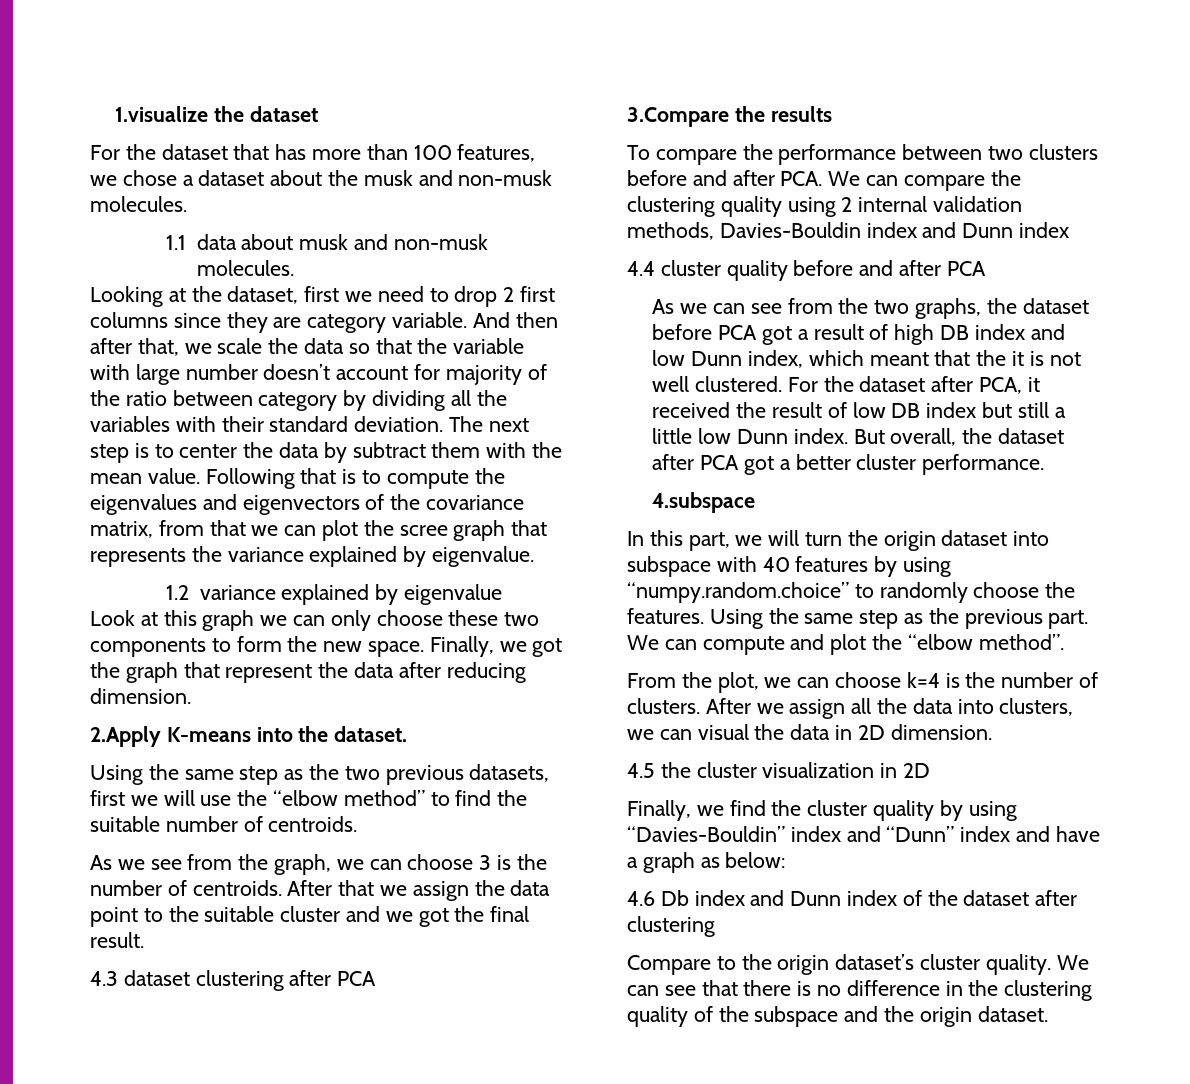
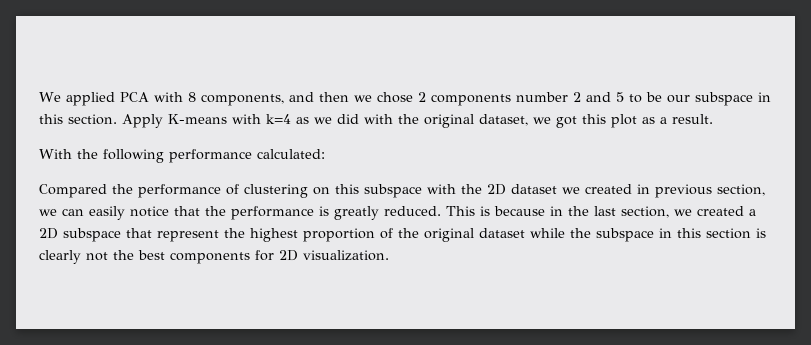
- 1.visualize the dataset
- For the dataset that has more than 100 features, we chose a dataset about the musk and non-musk molecules.
- 1.1 data about musk and non-musk molecules.
- Looking at the dataset, first we need to drop 2 first columns since they are category variable. And then after that, we scale the data so that the variable with large number doesn’t account for majority of the ratio between category by dividing all the variables with their standard deviation. The next step is to center the data by subtract them with the mean value. Following that is to compute the eigenvalues and eigenvectors of the covariance matrix, from that we can plot the scree graph that represents the variance explained by eigenvalue.
- 1.2 variance explained by eigenvalue
- Look at this graph we can only choose these two components to form the new space. Finally, we got the graph that represent the data after reducing dimension.
- 2.Apply K-means into the dataset.
- Using the same step as the two previous datasets, first we will use the “elbow method” to find the suitable number of centroids.
- As we see from the graph, we can choose 3 is the number of centroids. After that we assign the data point to the suitable cluster and we got the final result.
- 4.3 dataset clustering after PCA
- 3.Compare the results
- To compare the performance between two clusters before and after PCA. We can compare the clustering quality using 2 internal validation methods, Davies-Bouldin index and Dunn index
- 4.4 cluster quality before and after PCA
- As we can see from the two graphs, the dataset before PCA got a result of high DB index and low Dunn index, which meant that the it is not well clustered. For the dataset after PCA, it received the result of low DB index but still a little low Dunn index. But overall, the dataset after PCA got a better cluster performance.
- 4.subspace
- In this part, we will turn the origin dataset into subspace with 40 features by using “numpy.random.choice” to randomly choose the features. Using the same step as the previous part. We can compute and plot the “elbow method”.
- From the plot, we can choose k=4 is the number of clusters. After we assign all the data into clusters, we can visual the data in 2D dimension.
- 4.5 the cluster visualization in 2D
- Finally, we find the cluster quality by using “Davies-Bouldin” index and “Dunn” index and have a graph as below:
- 4.6 Db index and Dunn index of the dataset after clustering
- Compare to the origin dataset’s cluster quality. We can see that there is no difference in the clustering quality of the subspace and the origin dataset.
+ We applied PCA with 8 components, and then we chose 2 components number 2 and 5 to be our subspace in this section. Apply K-means with k=4 as we did with the original dataset, we got this plot as a result.
+ With the following performance calculated:
+ Compared the performance of clustering on this subspace with the 2D dataset we created in previous section, we can easily notice that the performance is greatly reduced. This is because in the last section, we created a 2D subspace that represent the highest proportion of the original dataset while the subspace in this section is clearly not the best components for 2D visualization.

